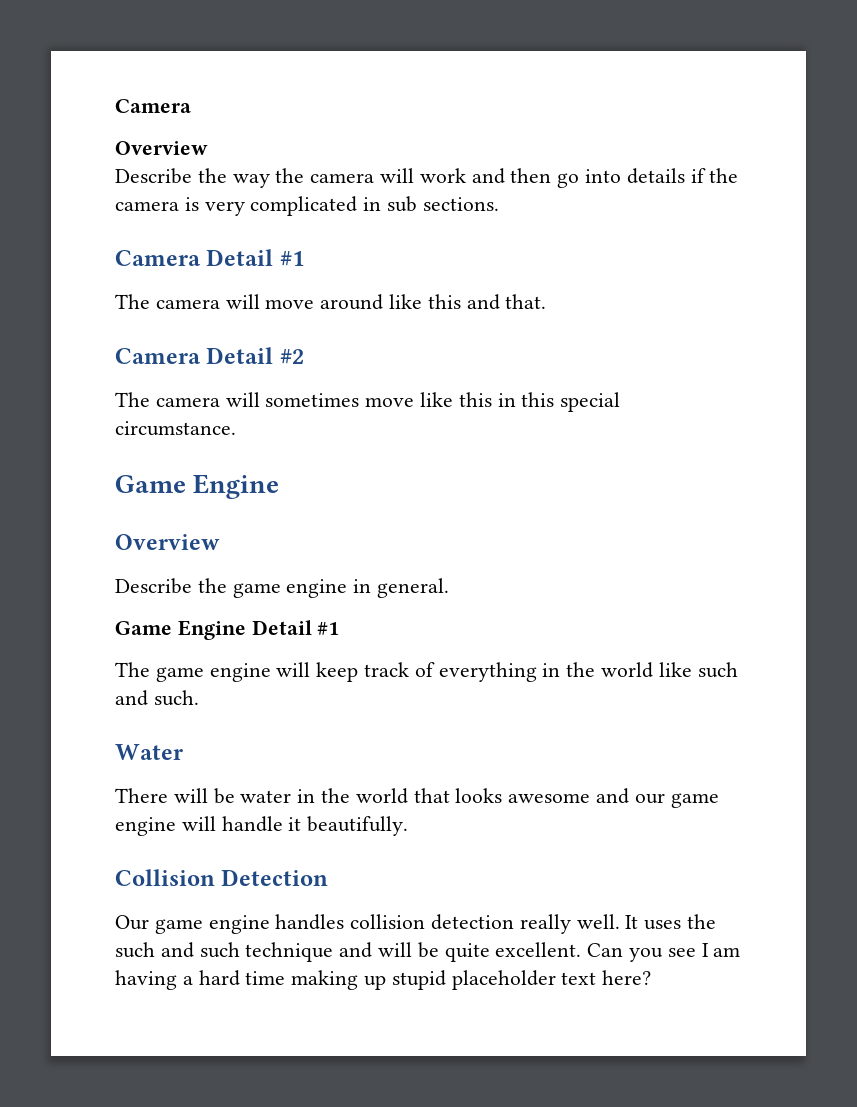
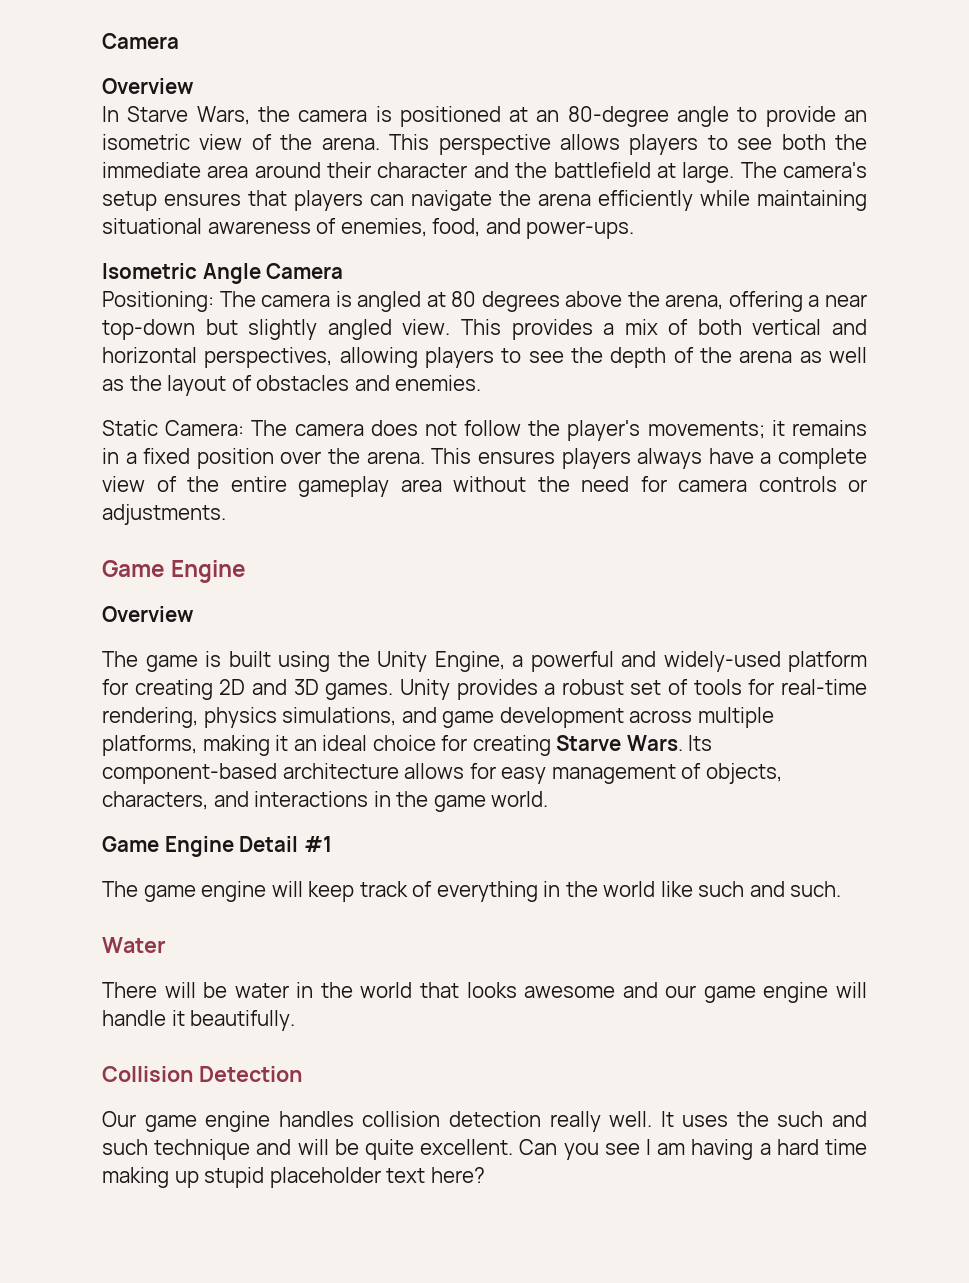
- Describe the way the camera will work and then go into details if the camera is very complicated in sub sections.
- Camera Detail #1
- The camera will move around like this and that.
- Camera Detail #2
- The camera will sometimes move like this in this special circumstance.
+ In Starve Wars, the camera is positioned at an 80-degree angle to provide an isometric view of the arena. This perspective allows players to see both the immediate area around their character and the battlefield at large. The camera's setup ensures that players can navigate the arena efficiently while maintaining situational awareness of enemies, food, and power-ups.
+ Isometric Angle Camera
+ Positioning: The camera is angled at 80 degrees above the arena, offering a near top-down but slightly angled view. This provides a mix of both vertical and horizontal perspectives, allowing players to see the depth of the arena as well as the layout of obstacles and enemies.
+ Static Camera: The camera does not follow the player's movements; it remains in a fixed position over the arena. This ensures players always have a complete view of the entire gameplay area without the need for camera controls or adjustments.
  Game Engine
  Overview
- Describe the game engine in general.
+ The game is built using the Unity Engine, a powerful and widely-used platform for creating 2D and 3D games. Unity provides a robust set of tools for real-time rendering, physics simulations, and game development across multiple platforms, making it an ideal choice for creating Starve Wars. Its component-based architecture allows for easy management of objects, characters, and interactions in the game world.

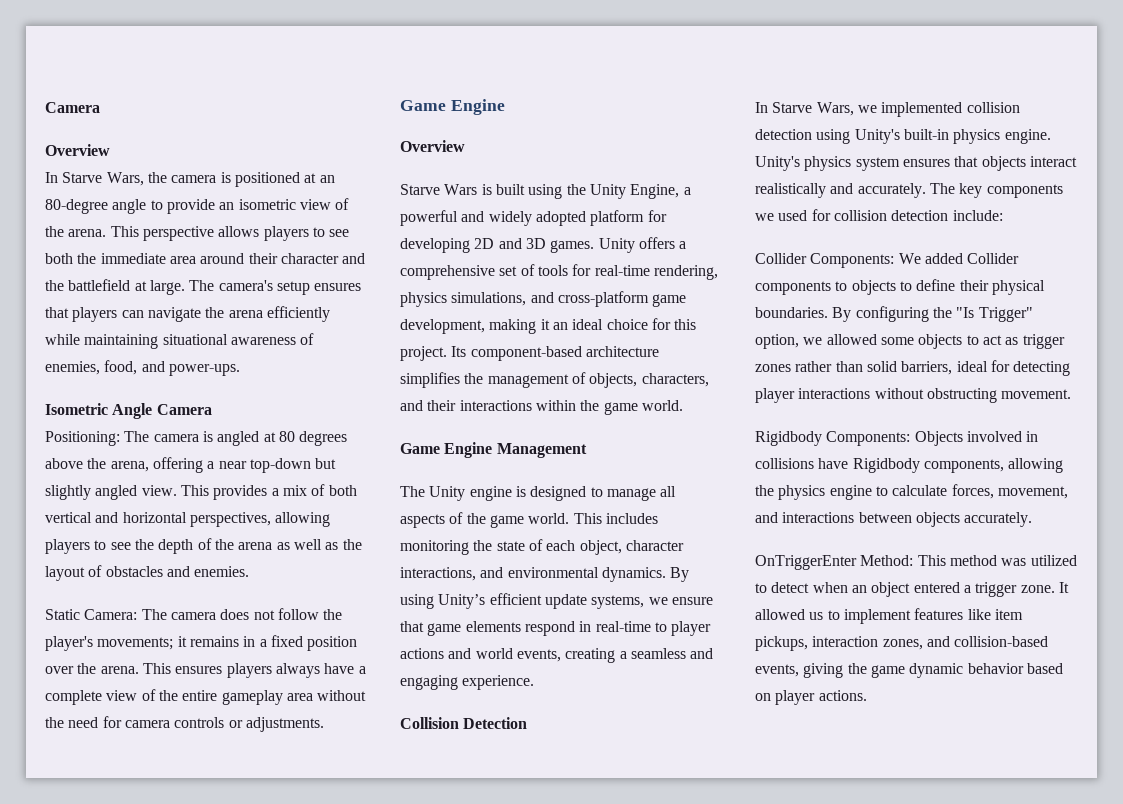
- The game is built using the Unity Engine, a powerful and widely-used platform for creating 2D and 3D games.
+ Starve Wars is built using the Unity Engine, a powerful and widely adopted platform for developing 2D and 3D games.
- Unity provides a robust set of tools for real-time rendering, physics simulations, and game development across multiple platforms, making it an ideal choice for creating Starve Wars. Its component-based architecture allows for easy management of objects, characters, and interactions in the game world.
+ Unity offers a comprehensive set of tools for real-time rendering, physics simulations, and cross-platform game development, making it an ideal choice for this project. Its component-based architecture simplifies the management of objects, characters, and their interactions within the game world.
- Game Engine Detail #1
- The game engine will keep track of everything in the world like such and such.
- Water
- There will be water in the world that looks awesome and our game engine will handle it beautifully.
+ Game Engine Management
+ The Unity engine is designed to manage all aspects of the game world. This includes monitoring the state of each object, character interactions, and environmental dynamics. By using Unity’s efficient update systems, we ensure that game elements respond in real-time to player actions and world events, creating a seamless and engaging experience.
  Collision Detection
- Our game engine handles collision detection really well. It uses the such and such technique and will be quite excellent. Can you see I am having a hard time making up stupid placeholder text here?
+ In Starve Wars, we implemented collision detection using Unity's built-in physics engine. Unity's physics system ensures that objects interact realistically and accurately. The key components we used for collision detection include:
+ Collider Components: We added Collider components to objects to define their physical boundaries. By configuring the "Is Trigger" option, we allowed some objects to act as trigger zones rather than solid barriers, ideal for detecting player interactions without obstructing movement.
+ Rigidbody Components: Objects involved in collisions have Rigidbody components, allowing the physics engine to calculate forces, movement, and interactions between objects accurately.
+ OnTriggerEnter Method: This method was utilized to detect when an object entered a trigger zone. It allowed us to implement features like item pickups, interaction zones, and collision-based events, giving the game dynamic behavior based on player actions.

